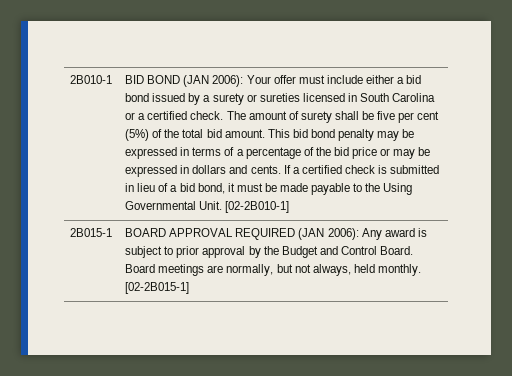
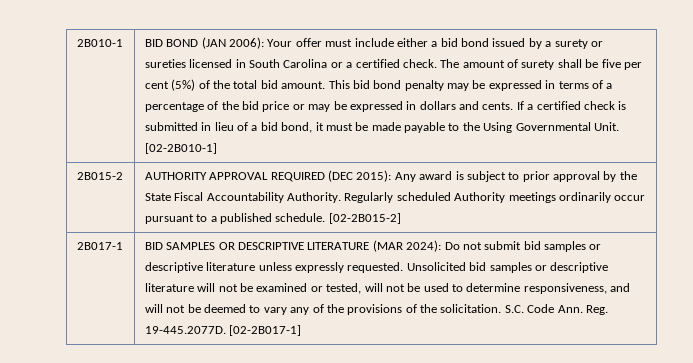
- 2B015-1 | BOARD APPROVAL REQUIRED (JAN 2006): Any award is subject to prior approval by the Budget and Control Board. Board meetings are normally, but not always, held monthly. [02-2B015-1]
+ 2B015-2 | AUTHORITY APPROVAL REQUIRED (DEC 2015): Any award is subject to prior approval by the State Fiscal Accountability Authority. Regularly scheduled Authority meetings ordinarily occur pursuant to a published schedule. [02-2B015-2]
+ 2B017-1 | BID SAMPLES OR DESCRIPTIVE LITERATURE (MAR 2024): Do not submit bid samples or descriptive literature unless expressly requested. Unsolicited bid samples or descriptive literature will not be examined or tested, will not be used to determine responsiveness, and will not be deemed to vary any of the provisions of the solicitation. S.C. Code Ann. Reg. 19-445.2077D. [02-2B017-1]

